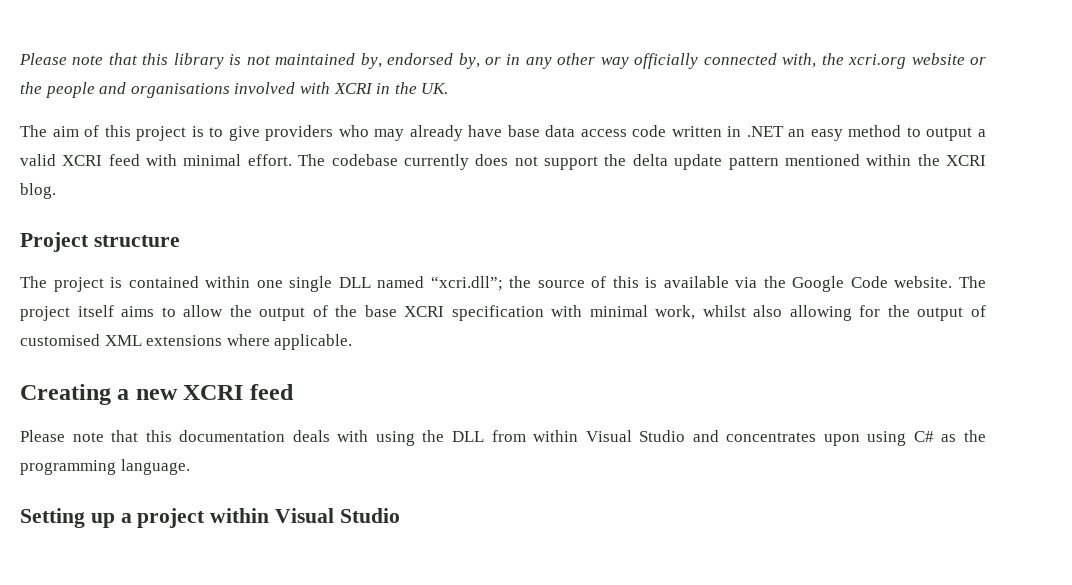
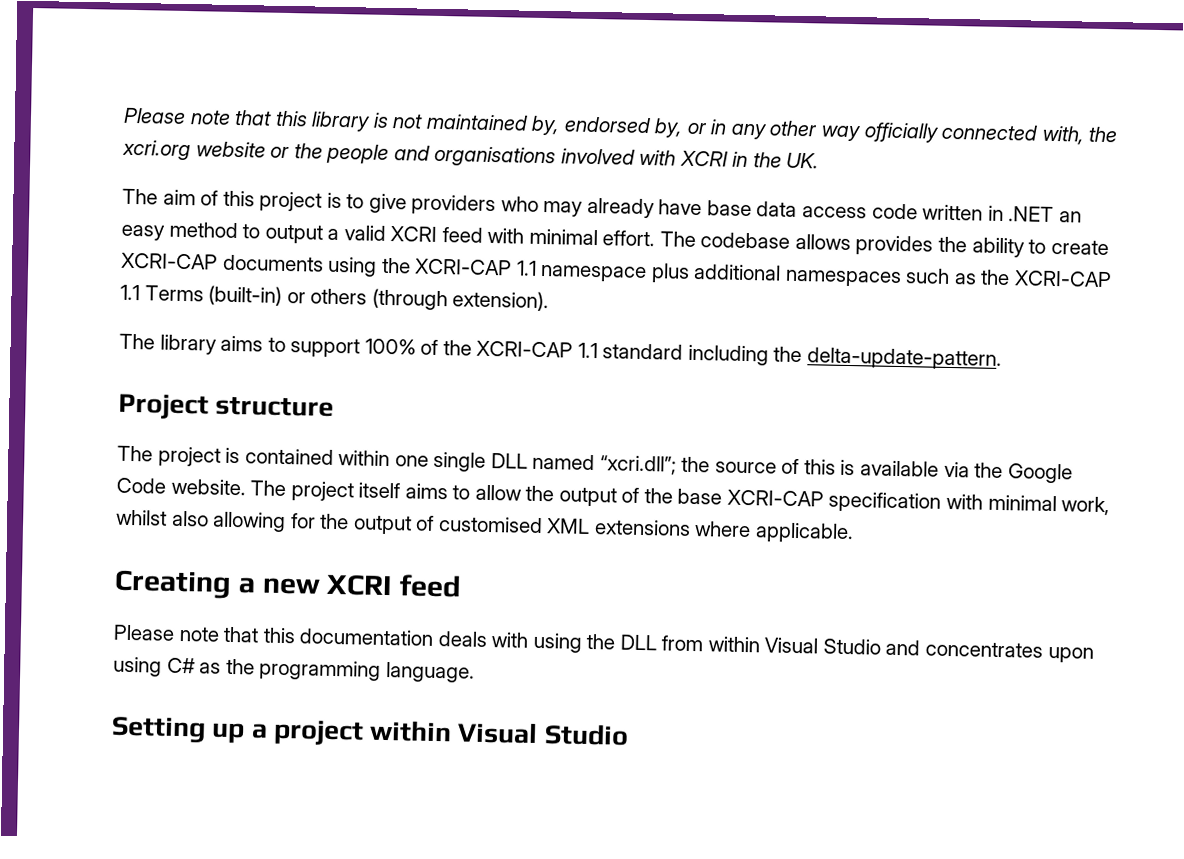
- The codebase currently does not support the delta update pattern mentioned within the XCRI blog.
+ The codebase allows provides the ability to create XCRI-CAP documents using the XCRI-CAP 1.1 namespace plus additional namespaces such as the XCRI-CAP 1.1 Terms (built-in) or others (through extension).
+ The library aims to support 100% of the XCRI-CAP 1.1 standard including the delta-update-pattern.
- The project itself aims to allow the output of the base XCRI specification with minimal work, whilst also allowing for the output of customised XML extensions where applicable.
+ The project itself aims to allow the output of the base XCRI-CAP specification with minimal work, whilst also allowing for the output of customised XML extensions where applicable.

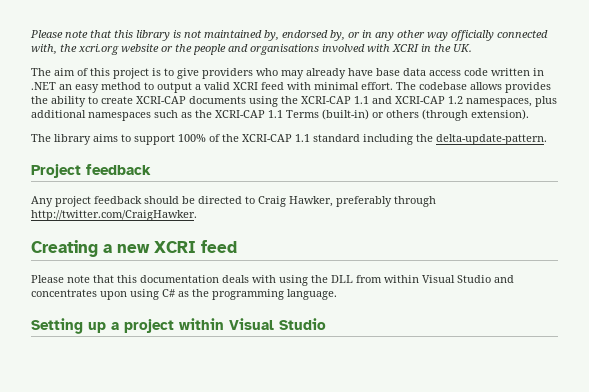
- The codebase allows provides the ability to create XCRI-CAP documents using the XCRI-CAP 1.1 namespace plus additional namespaces such as the XCRI-CAP 1.1 Terms (built-in) or others (through extension).
+ The codebase allows provides the ability to create XCRI-CAP documents using the XCRI-CAP 1.1 and XCRI-CAP 1.2 namespaces, plus additional namespaces such as the XCRI-CAP 1.1 Terms (built-in) or others (through extension).
- Project structure
- The project is contained within one single DLL named “xcri.dll”; the source of this is available via the Google Code website. The project itself aims to allow the output of the base XCRI-CAP specification with minimal work, whilst also allowing for the output of customised XML extensions where applicable.
+ Project feedback
+ Any project feedback should be directed to Craig Hawker, preferably through http://twitter.com/CraigHawker.

